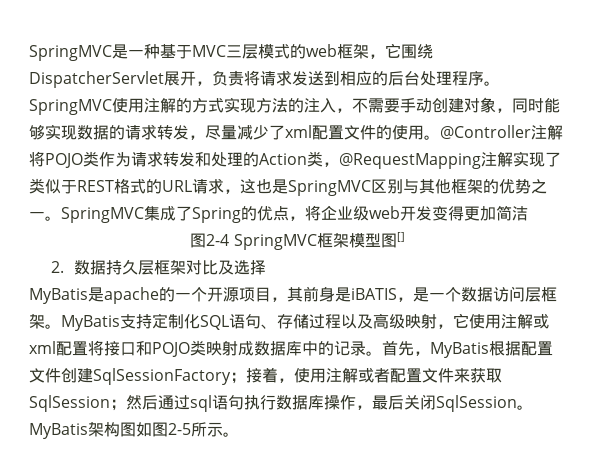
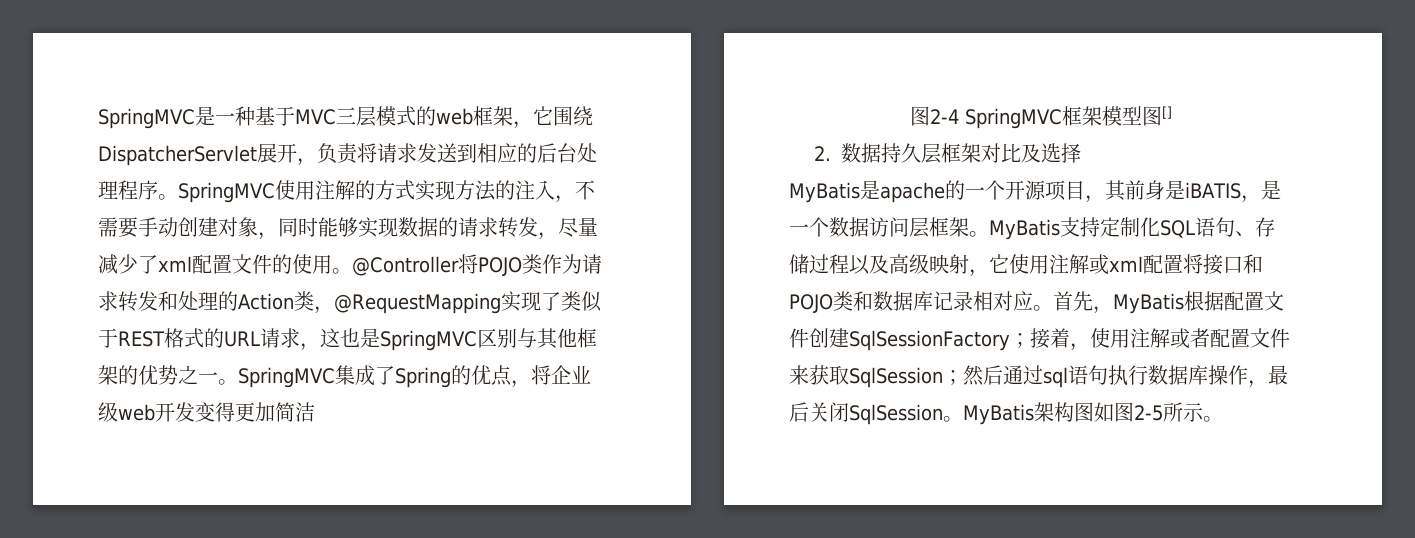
- @Controller注解将POJO类作为请求转发和处理的Action类，@RequestMapping注解实现了类似于REST格式的URL请求，这也是SpringMVC区别与其他框架的优势之一。
+ @Controller将POJO类作为请求转发和处理的Action类，@RequestMapping实现了类似于REST格式的URL请求，这也是SpringMVC区别与其他框架的优势之一。
- MyBatis支持定制化SQL语句、存储过程以及高级映射，它使用注解或xml配置将接口和POJO类映射成数据库中的记录。
+ MyBatis支持定制化SQL语句、存储过程以及高级映射，它使用注解或xml配置将接口和POJO类和数据库记录相对应。

